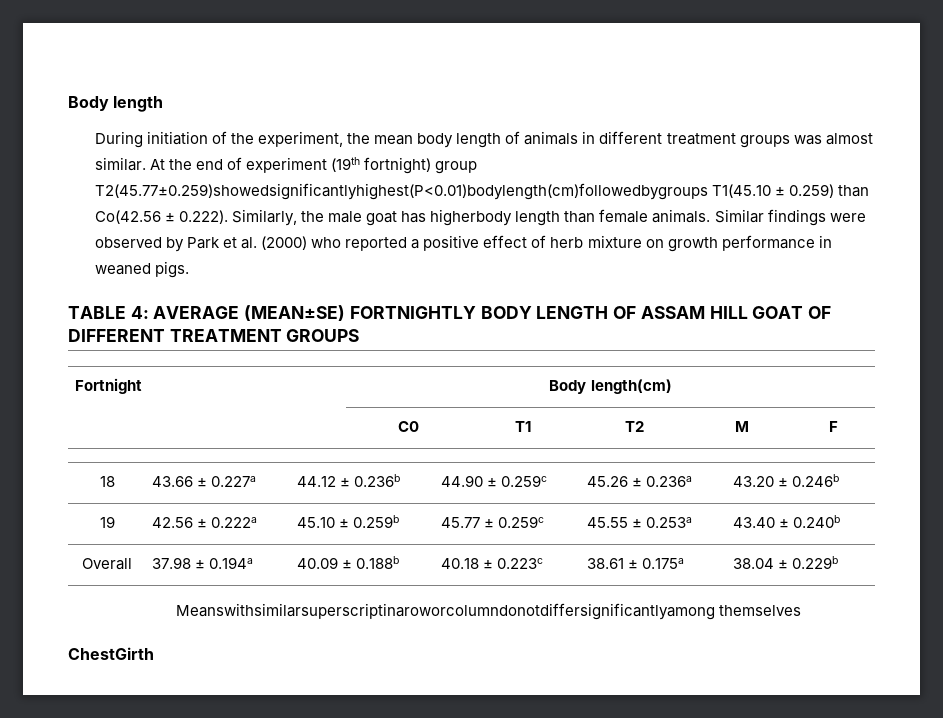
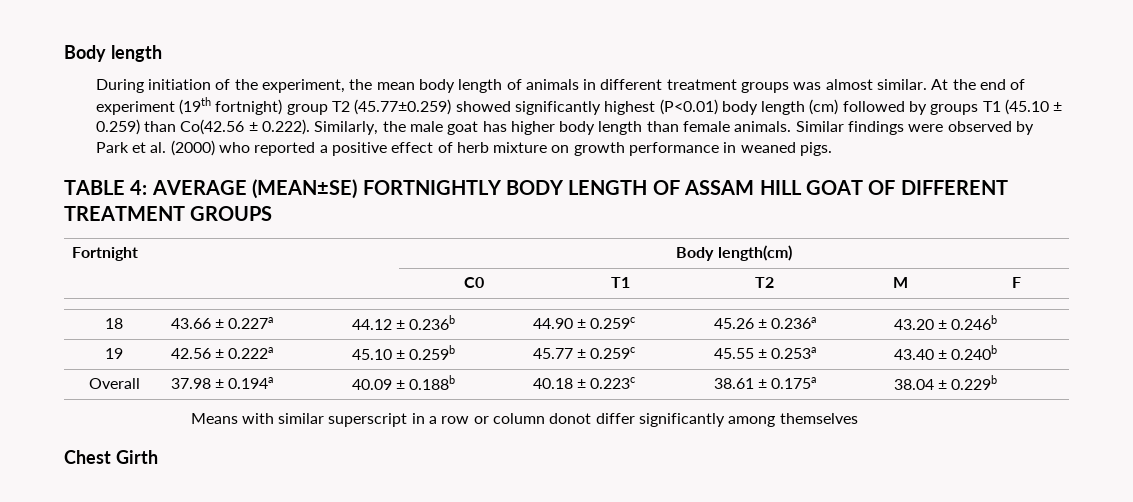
- At the end of experiment (19th fortnight) group T2(45.77±0.259)showedsignificantlyhighest(P<0.01)bodylength(cm)followedbygroups T1(45.10 ± 0.259) than Co(42.56 ± 0.222). Similarly, the male goat has higherbody length than female animals.
+ At the end of experiment (19th fortnight) group T2 (45.77±0.259) showed significantly highest (P<0.01) body length (cm) followed by groups T1 (45.10 ± 0.259) than Co(42.56 ± 0.222). Similarly, the male goat has higher body length than female animals.
- Meanswithsimilarsuperscriptinaroworcolumndonotdiffersignificantlyamong themselves
+ Means with similar superscript in a row or column donot differ significantly among themselves
- ChestGirth
+ Chest Girth

